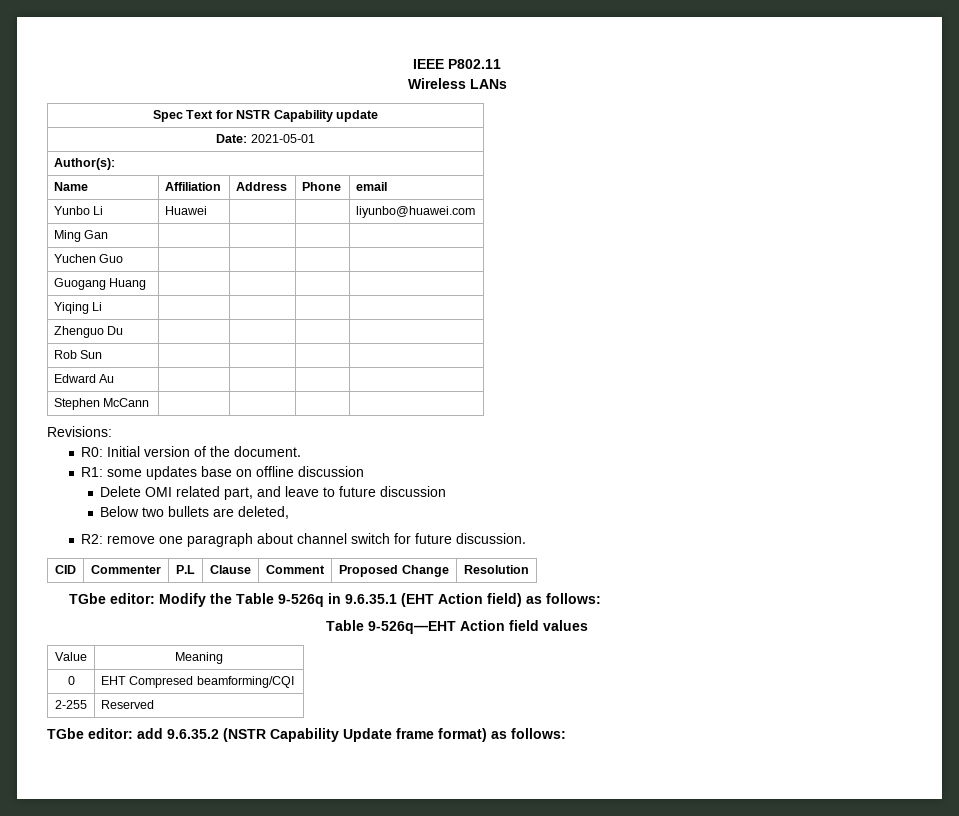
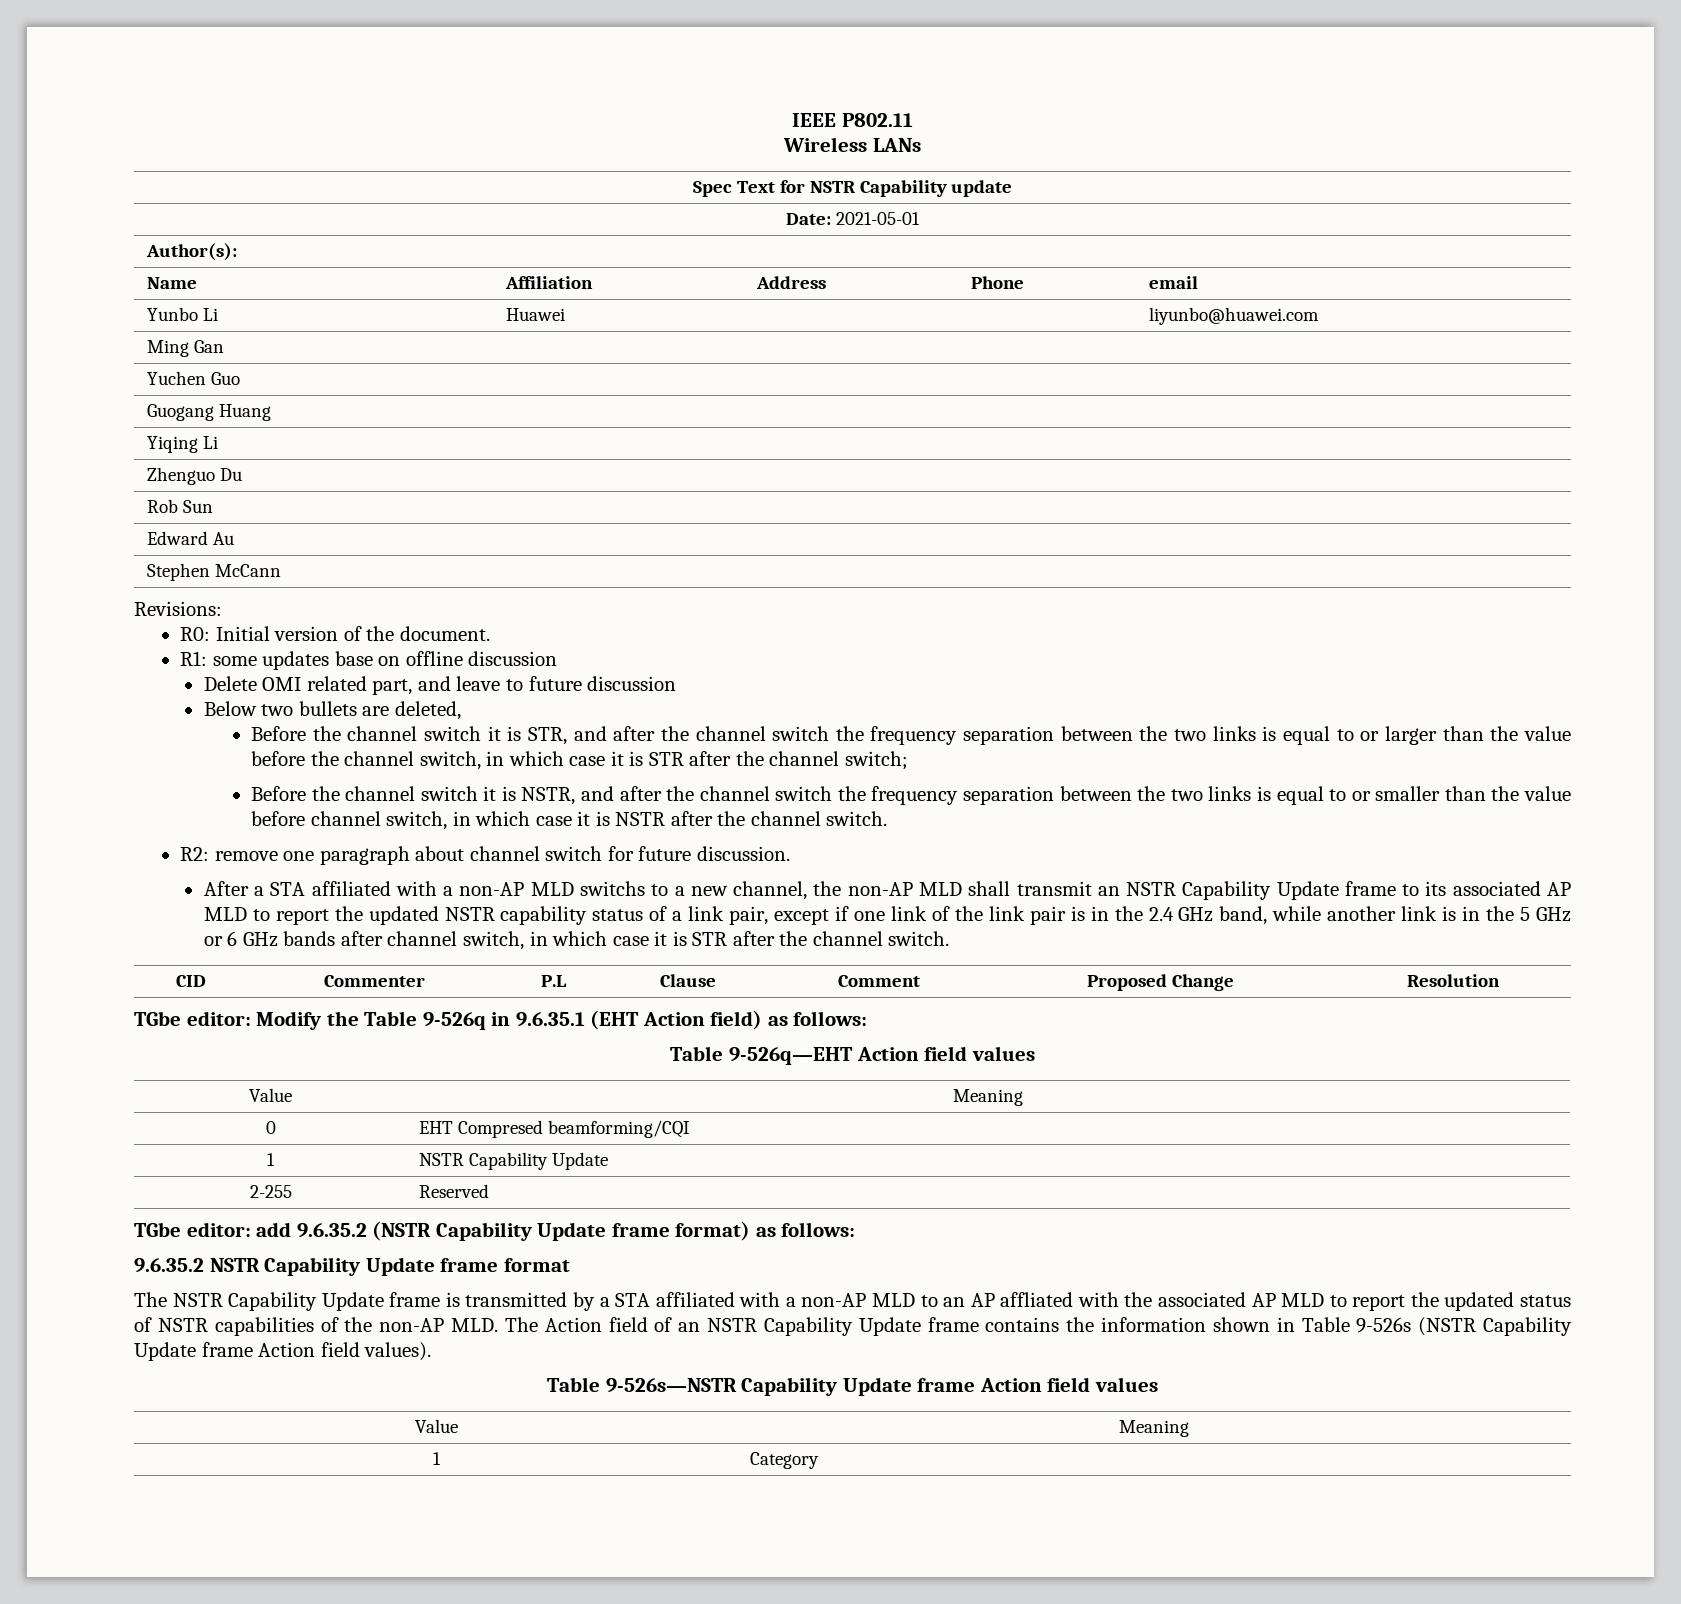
+ Before the channel switch it is STR, and after the channel switch the frequency separation between the two links is equal to or larger than the value before the channel switch, in which case it is STR after the channel switch;
+ Before the channel switch it is NSTR, and after the channel switch the frequency separation between the two links is equal to or smaller than the value before channel switch, in which case it is NSTR after the channel switch.
+ After a STA affiliated with a non-AP MLD switchs to a new channel, the non-AP MLD shall transmit an NSTR Capability Update frame to its associated AP MLD to report the updated NSTR capability status of a link pair, except if one link of the link pair is in the 2.4 GHz band, while another link is in the 5 GHz or 6 GHz bands after channel switch, in which case it is STR after the channel switch.
+ 1 | NSTR Capability Update
+ 9.6.35.2 NSTR Capability Update frame format
+ The NSTR Capability Update frame is transmitted by a STA affiliated with a non-AP MLD to an AP affliated with the associated AP MLD to report the updated status of NSTR capabilities of the non-AP MLD. The Action field of an NSTR Capability Update frame contains the information shown in Table 9-526s (NSTR Capability Update frame Action field values).
+ Table 9-526s—NSTR Capability Update frame Action field values
+ Value | Meaning
+ 1 | Category

